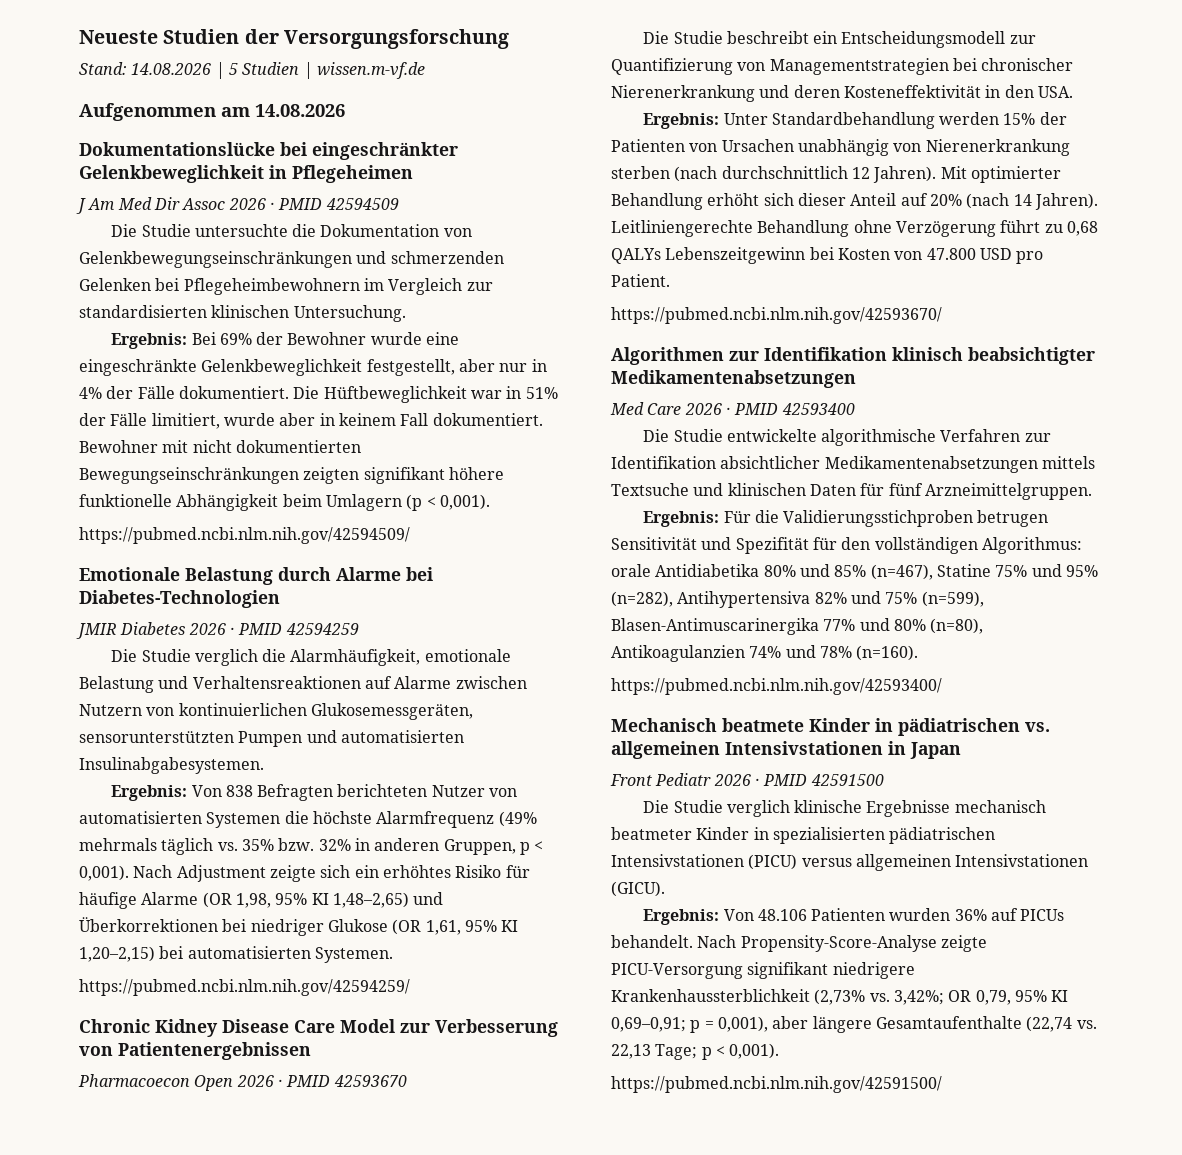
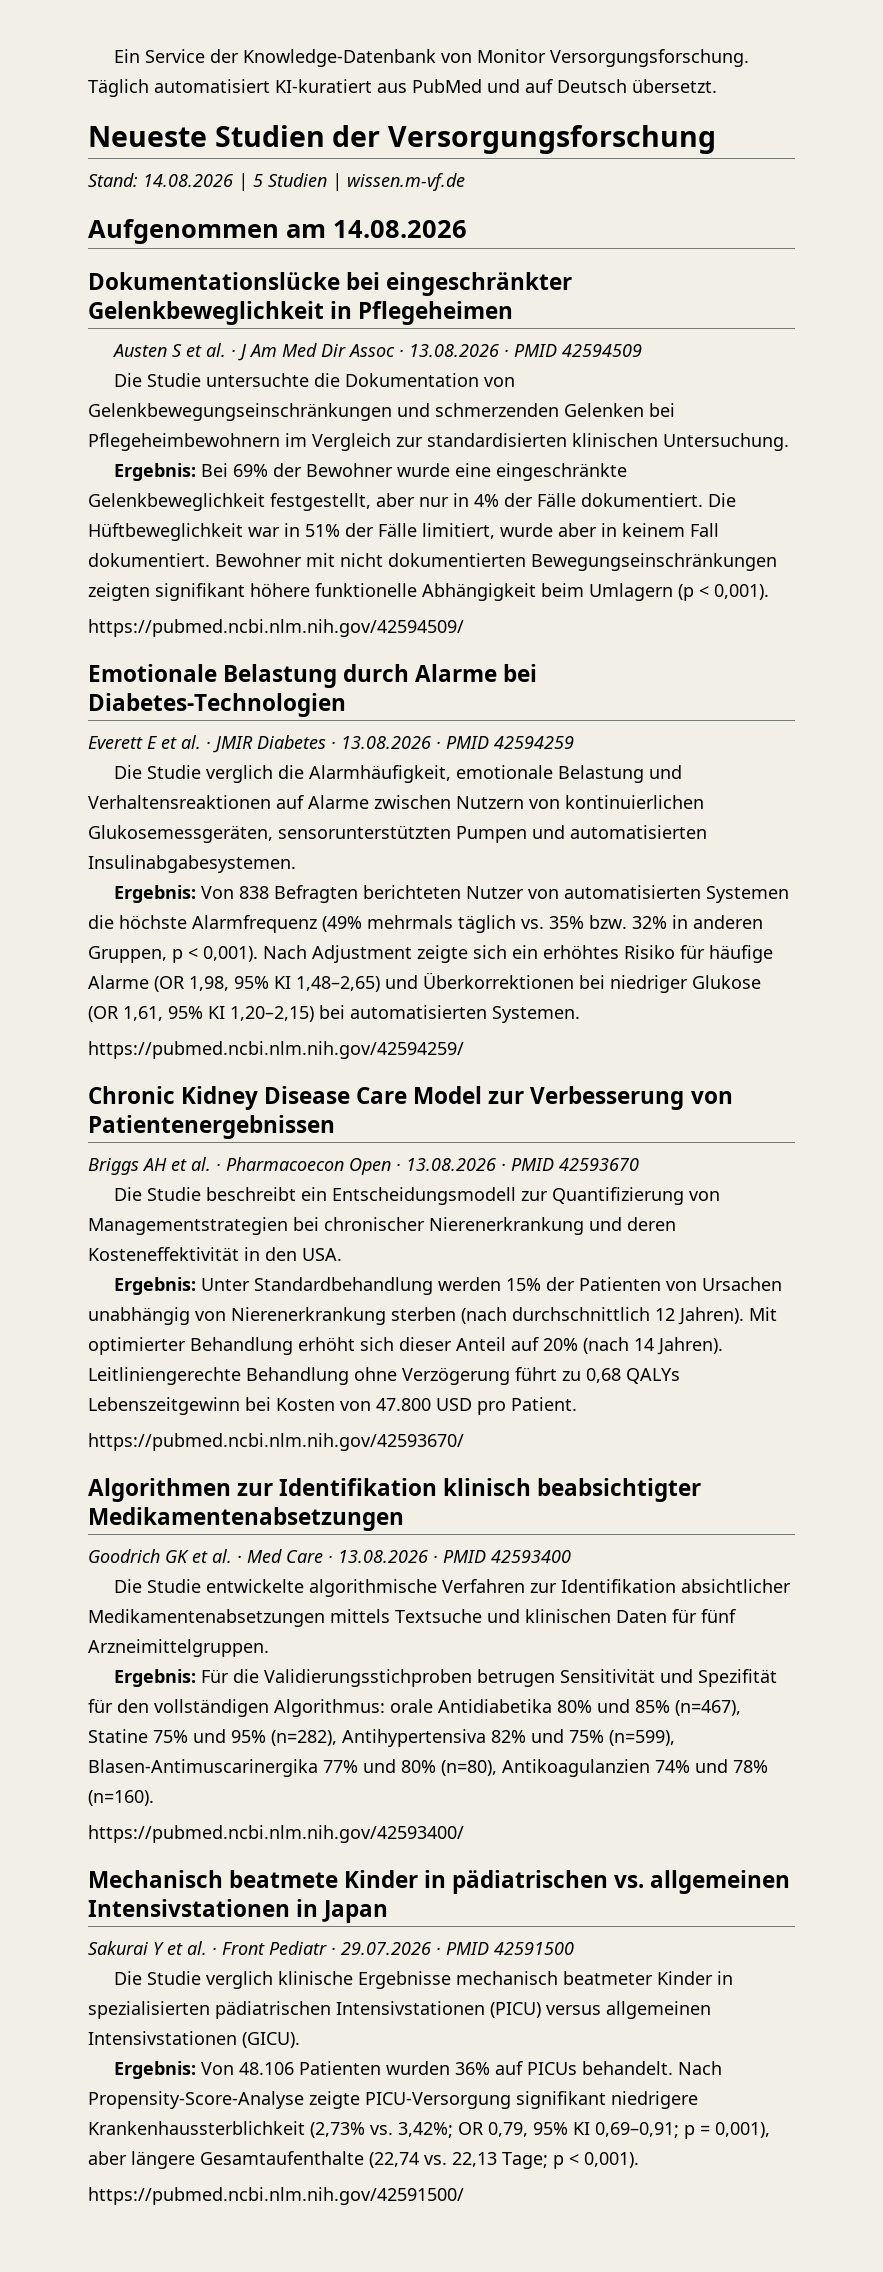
+ Ein Service der Knowledge-Datenbank von Monitor Versorgungsforschung. Täglich automatisiert KI-kuratiert aus PubMed und auf Deutsch übersetzt.
- J Am Med Dir Assoc 2026 · PMID 42594509
+ Austen S et al. · J Am Med Dir Assoc · 13.08.2026 · PMID 42594509
- JMIR Diabetes 2026 · PMID 42594259
+ Everett E et al. · JMIR Diabetes · 13.08.2026 · PMID 42594259
- Pharmacoecon Open 2026 · PMID 42593670
+ Briggs AH et al. · Pharmacoecon Open · 13.08.2026 · PMID 42593670
- Med Care 2026 · PMID 42593400
+ Goodrich GK et al. · Med Care · 13.08.2026 · PMID 42593400
- Front Pediatr 2026 · PMID 42591500
+ Sakurai Y et al. · Front Pediatr · 29.07.2026 · PMID 42591500

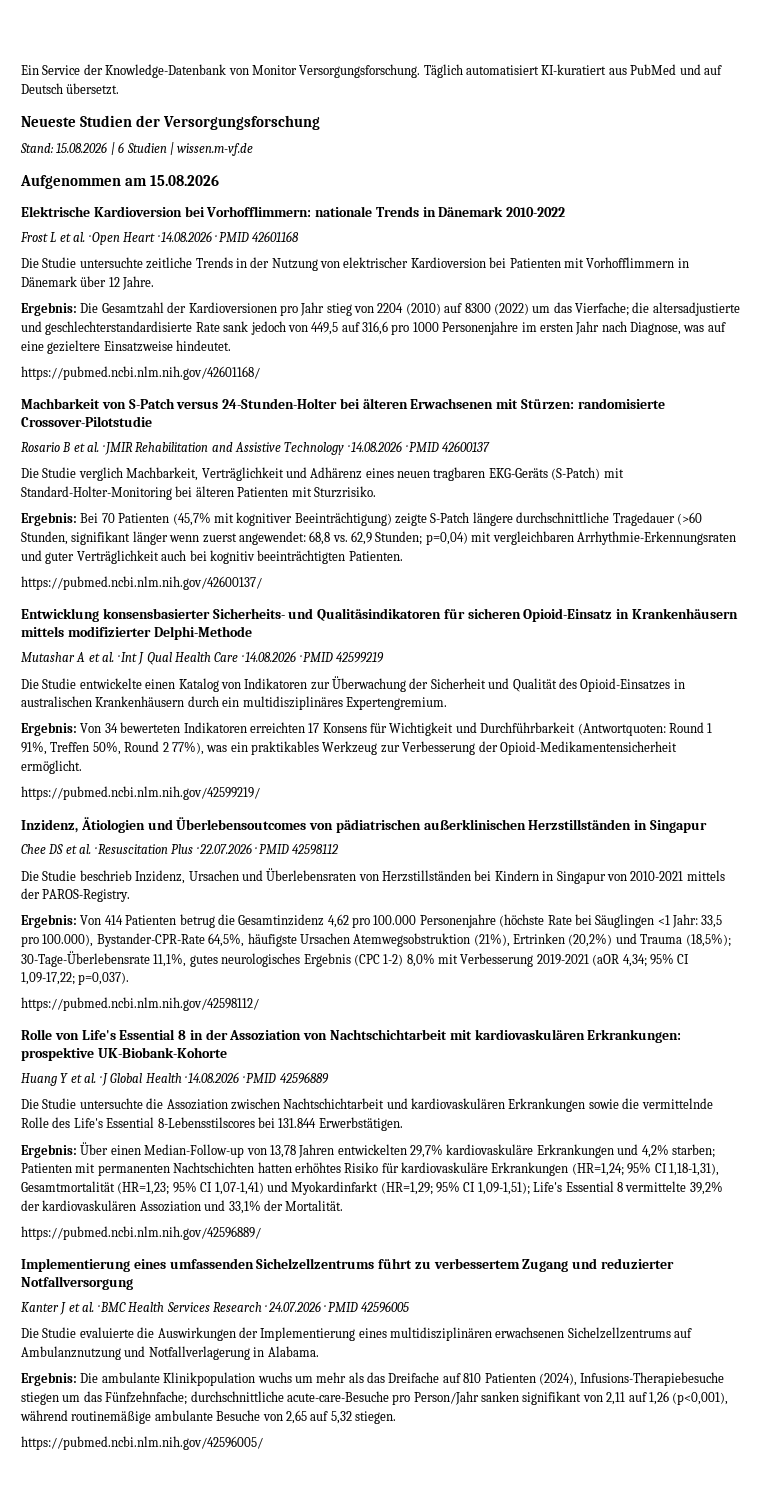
- Stand: 14.08.2026 | 5 Studien | wissen.m-vf.de
+ Stand: 15.08.2026 | 6 Studien | wissen.m-vf.de
- Aufgenommen am 14.08.2026
- Dokumentationslücke bei eingeschränkter Gelenkbeweglichkeit in Pflegeheimen
- Austen S et al. · J Am Med Dir Assoc · 13.08.2026 · PMID 42594509
+ Aufgenommen am 15.08.2026
+ Elektrische Kardioversion bei Vorhofflimmern: nationale Trends in Dänemark 2010-2022
+ Frost L et al. · Open Heart · 14.08.2026 · PMID 42601168
+ Die Studie untersuchte zeitliche Trends in der Nutzung von elektrischer Kardioversion bei Patienten mit Vorhofflimmern in Dänemark über 12 Jahre.
+ Ergebnis: Die Gesamtzahl der Kardioversionen pro Jahr stieg von 2204 (2010) auf 8300 (2022) um das Vierfache; die altersadjustierte und geschlechterstandardisierte Rate sank jedoch von 449,5 auf 316,6 pro 1000 Personenjahre im ersten Jahr nach Diagnose, was auf eine gezieltere Einsatzweise hindeutet.
+ https://pubmed.ncbi.nlm.nih.gov/42601168/
+ Machbarkeit von S-Patch versus 24-Stunden-Holter bei älteren Erwachsenen mit Stürzen: randomisierte Crossover-Pilotstudie
+ Rosario B et al. · JMIR Rehabilitation and Assistive Technology · 14.08.2026 · PMID 42600137
+ Die Studie verglich Machbarkeit, Verträglichkeit und Adhärenz eines neuen tragbaren EKG-Geräts (S-Patch) mit Standard-Holter-Monitoring bei älteren Patienten mit Sturzrisiko.
+ Ergebnis: Bei 70 Patienten (45,7% mit kognitiver Beeinträchtigung) zeigte S-Patch längere durchschnittliche Tragedauer (>60 Stunden, signifikant länger wenn zuerst angewendet: 68,8 vs. 62,9 Stunden; p=0,04) mit vergleichbaren Arrhythmie-Erkennungsraten und guter Verträglichkeit auch bei kognitiv beeinträchtigten Patienten.
+ https://pubmed.ncbi.nlm.nih.gov/42600137/
+ Entwicklung konsensbasierter Sicherheits- und Qualitäsindikatoren für sicheren Opioid-Einsatz in Krankenhäusern mittels modifizierter Delphi-Methode
+ Mutashar A et al. · Int J Qual Health Care · 14.08.2026 · PMID 42599219
+ Die Studie entwickelte einen Katalog von Indikatoren zur Überwachung der Sicherheit und Qualität des Opioid-Einsatzes in australischen Krankenhäusern durch ein multidisziplinäres Expertengremium.
+ Ergebnis: Von 34 bewerteten Indikatoren erreichten 17 Konsens für Wichtigkeit und Durchführbarkeit (Antwortquoten: Round 1 91%, Treffen 50%, Round 2 77%), was ein praktikables Werkzeug zur Verbesserung der Opioid-Medikamentensicherheit ermöglicht.
+ https://pubmed.ncbi.nlm.nih.gov/42599219/
+ Inzidenz, Ätiologien und Überlebensoutcomes von pädiatrischen außerklinischen Herzstillständen in Singapur
+ Chee DS et al. · Resuscitation Plus · 22.07.2026 · PMID 42598112
+ Die Studie beschrieb Inzidenz, Ursachen und Überlebensraten von Herzstillständen bei Kindern in Singapur von 2010-2021 mittels der PAROS-Registry.
+ Ergebnis: Von 414 Patienten betrug die Gesamtinzidenz 4,62 pro 100.000 Personenjahre (höchste Rate bei Säuglingen <1 Jahr: 33,5 pro 100.000), Bystander-CPR-Rate 64,5%, häufigste Ursachen Atemwegsobstruktion (21%), Ertrinken (20,2%) und Trauma (18,5%); 30-Tage-Überlebensrate 11,1%, gutes neurologisches Ergebnis (CPC 1-2) 8,0% mit Verbesserung 2019-2021 (aOR 4,34; 95% CI 1,09-17,22; p=0,037).
+ https://pubmed.ncbi.nlm.nih.gov/42598112/
+ Rolle von Life's Essential 8 in der Assoziation von Nachtschichtarbeit mit kardiovaskulären Erkrankungen: prospektive UK-Biobank-Kohorte
+ Huang Y et al. · J Global Health · 14.08.2026 · PMID 42596889
- Die Studie untersuchte die Dokumentation von Gelenkbewegungseinschränkungen und schmerzenden Gelenken bei Pflegeheimbewohnern im Vergleich zur standardisierten klinischen Untersuchung.
- Ergebnis: Bei 69% der Bewohner wurde eine eingeschränkte Gelenkbeweglichkeit festgestellt, aber nur in 4% der Fälle dokumentiert. Die Hüftbeweglichkeit war in 51% der Fälle limitiert, wurde aber in keinem Fall dokumentiert. Bewohner mit nicht dokumentierten Bewegungseinschränkungen zeigten signifikant höhere funktionelle Abhängigkeit beim Umlagern (p < 0,001).
- https://pubmed.ncbi.nlm.nih.gov/42594509/
- Emotionale Belastung durch Alarme bei Diabetes-Technologien
- Everett E et al. · JMIR Diabetes · 13.08.2026 · PMID 42594259
- Die Studie verglich die Alarmhäufigkeit, emotionale Belastung und Verhaltensreaktionen auf Alarme zwischen Nutzern von kontinuierlichen Glukosemessgeräten, sensorunterstützten Pumpen und automatisierten Insulinabgabesystemen.
- Ergebnis: Von 838 Befragten berichteten Nutzer von automatisierten Systemen die höchste Alarmfrequenz (49% mehrmals täglich vs. 35% bzw. 32% in anderen Gruppen, p < 0,001). Nach Adjustment zeigte sich ein erhöhtes Risiko für häufige Alarme (OR 1,98, 95% KI 1,48–2,65) und Überkorrektionen bei niedriger Glukose (OR 1,61, 95% KI 1,20–2,15) bei automatisierten Systemen.
- https://pubmed.ncbi.nlm.nih.gov/42594259/
- Chronic Kidney Disease Care Model zur Verbesserung von Patientenergebnissen
- Briggs AH et al. · Pharmacoecon Open · 13.08.2026 · PMID 42593670
- Die Studie beschreibt ein Entscheidungsmodell zur Quantifizierung von Managementstrategien bei chronischer Nierenerkrankung und deren Kosteneffektivität in den USA.
- Ergebnis: Unter Standardbehandlung werden 15% der Patienten von Ursachen unabhängig von Nierenerkrankung sterben (nach durchschnittlich 12 Jahren). Mit optimierter Behandlung erhöht sich dieser Anteil auf 20% (nach 14 Jahren). Leitliniengerechte Behandlung ohne Verzögerung führt zu 0,68 QALYs Lebenszeitgewinn bei Kosten von 47.800 USD pro Patient.
- https://pubmed.ncbi.nlm.nih.gov/42593670/
- Algorithmen zur Identifikation klinisch beabsichtigter Medikamentenabsetzungen
- Goodrich GK et al. · Med Care · 13.08.2026 · PMID 42593400
- Die Studie entwickelte algorithmische Verfahren zur Identifikation absichtlicher Medikamentenabsetzungen mittels Textsuche und klinischen Daten für fünf Arzneimittelgruppen.
- Ergebnis: Für die Validierungsstichproben betrugen Sensitivität und Spezifität für den vollständigen Algorithmus: orale Antidiabetika 80% und 85% (n=467), Statine 75% und 95% (n=282), Antihypertensiva 82% und 75% (n=599), Blasen-Antimuscarinergika 77% und 80% (n=80), Antikoagulanzien 74% und 78% (n=160).
- https://pubmed.ncbi.nlm.nih.gov/42593400/
- Mechanisch beatmete Kinder in pädiatrischen vs. allgemeinen Intensivstationen in Japan
- Sakurai Y et al. · Front Pediatr · 29.07.2026 · PMID 42591500
- Die Studie verglich klinische Ergebnisse mechanisch beatmeter Kinder in spezialisierten pädiatrischen Intensivstationen (PICU) versus allgemeinen Intensivstationen (GICU).
- Ergebnis: Von 48.106 Patienten wurden 36% auf PICUs behandelt. Nach Propensity-Score-Analyse zeigte PICU-Versorgung signifikant niedrigere Krankenhaussterblichkeit (2,73% vs. 3,42%; OR 0,79, 95% KI 0,69–0,91; p = 0,001), aber längere Gesamtaufenthalte (22,74 vs. 22,13 Tage; p < 0,001).
- https://pubmed.ncbi.nlm.nih.gov/42591500/
+ Die Studie untersuchte die Assoziation zwischen Nachtschichtarbeit und kardiovaskulären Erkrankungen sowie die vermittelnde Rolle des Life's Essential 8-Lebensstilscores bei 131.844 Erwerbstätigen.
+ Ergebnis: Über einen Median-Follow-up von 13,78 Jahren entwickelten 29,7% kardiovaskuläre Erkrankungen und 4,2% starben; Patienten mit permanenten Nachtschichten hatten erhöhtes Risiko für kardiovaskuläre Erkrankungen (HR=1,24; 95% CI 1,18-1,31), Gesamtmortalität (HR=1,23; 95% CI 1,07-1,41) und Myokardinfarkt (HR=1,29; 95% CI 1,09-1,51); Life's Essential 8 vermittelte 39,2% der kardiovaskulären Assoziation und 33,1% der Mortalität.
+ https://pubmed.ncbi.nlm.nih.gov/42596889/
+ Implementierung eines umfassenden Sichelzellzentrums führt zu verbessertem Zugang und reduzierter Notfallversorgung
+ Kanter J et al. · BMC Health Services Research · 24.07.2026 · PMID 42596005
+ Die Studie evaluierte die Auswirkungen der Implementierung eines multidisziplinären erwachsenen Sichelzellzentrums auf Ambulanznutzung und Notfallverlagerung in Alabama.
+ Ergebnis: Die ambulante Klinikpopulation wuchs um mehr als das Dreifache auf 810 Patienten (2024), Infusions-Therapiebesuche stiegen um das Fünfzehnfache; durchschnittliche acute-care-Besuche pro Person/Jahr sanken signifikant von 2,11 auf 1,26 (p<0,001), während routinemäßige ambulante Besuche von 2,65 auf 5,32 stiegen.
+ https://pubmed.ncbi.nlm.nih.gov/42596005/

